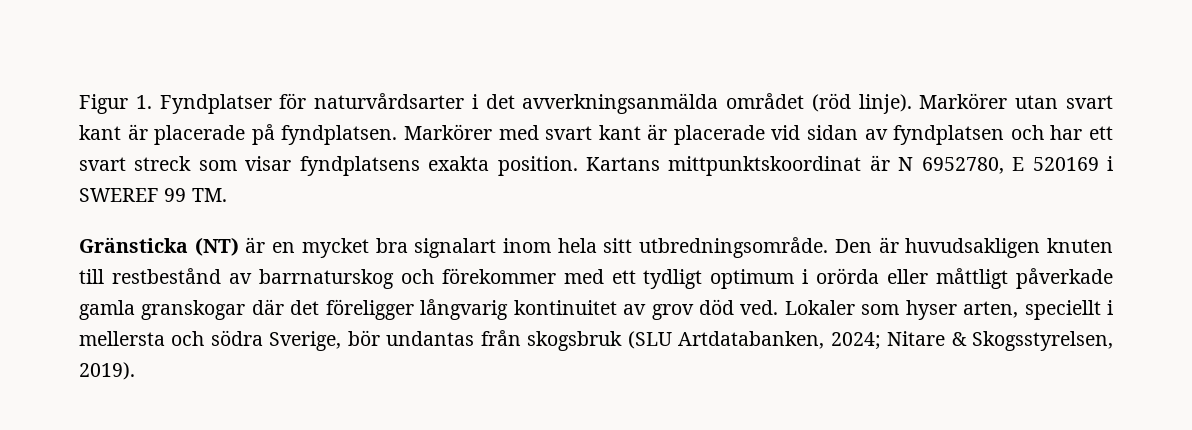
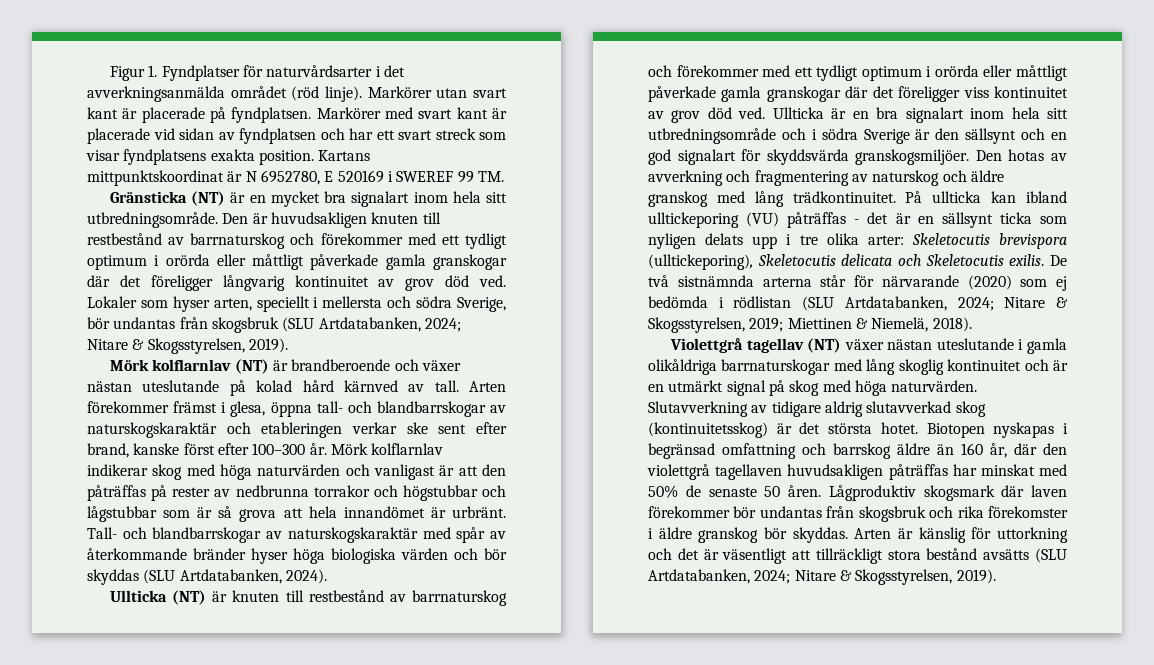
+ Mörk kolflarnlav (NT) är brandberoende och växer nästan uteslutande på kolad hård kärnved av tall. Arten förekommer främst i glesa, öppna tall- och blandbarrskogar av naturskogskaraktär och etableringen verkar ske sent efter brand, kanske först efter 100–300 år. Mörk kolflarnlav indikerar skog med höga naturvärden och vanligast är att den påträffas på rester av nedbrunna torrakor och högstubbar och lågstubbar som är så grova att hela innandömet är urbränt. Tall- och blandbarrskogar av naturskogskaraktär med spår av återkommande bränder hyser höga biologiska värden och bör skyddas (SLU Artdatabanken, 2024).
+ Ullticka (NT) är knuten till restbestånd av barrnaturskog och förekommer med ett tydligt optimum i orörda eller måttligt påverkade gamla granskogar där det föreligger viss kontinuitet av grov död ved. Ullticka är en bra signalart inom hela sitt utbredningsområde och i södra Sverige är den sällsynt och en god signalart för skyddsvärda granskogsmiljöer. Den hotas av avverkning och fragmentering av naturskog och äldre granskog med lång trädkontinuitet. På ullticka kan ibland ulltickeporing (VU) påträffas - det är en sällsynt ticka som nyligen delats upp i tre olika arter: Skeletocutis brevispora (ulltickeporing), Skeletocutis delicata och Skeletocutis exilis. De två sistnämnda arterna står för närvarande (2020) som ej bedömda i rödlistan (SLU Artdatabanken, 2024; Nitare & Skogsstyrelsen, 2019; Miettinen & Niemelä, 2018).
+ Violettgrå tagellav (NT) växer nästan uteslutande i gamla olikåldriga barrnaturskogar med lång skoglig kontinuitet och är en utmärkt signal på skog med höga naturvärden. Slutavverkning av tidigare aldrig slutavverkad skog (kontinuitetsskog) är det största hotet. Biotopen nyskapas i begränsad omfattning och barrskog äldre än 160 år, där den violettgrå tagellaven huvudsakligen påträffas har minskat med 50% de senaste 50 åren. Lågproduktiv skogsmark där laven förekommer bör undantas från skogsbruk och rika förekomster i äldre granskog bör skyddas. Arten är känslig för uttorkning och det är väsentligt att tillräckligt stora bestånd avsätts (SLU Artdatabanken, 2024; Nitare & Skogsstyrelsen, 2019).

